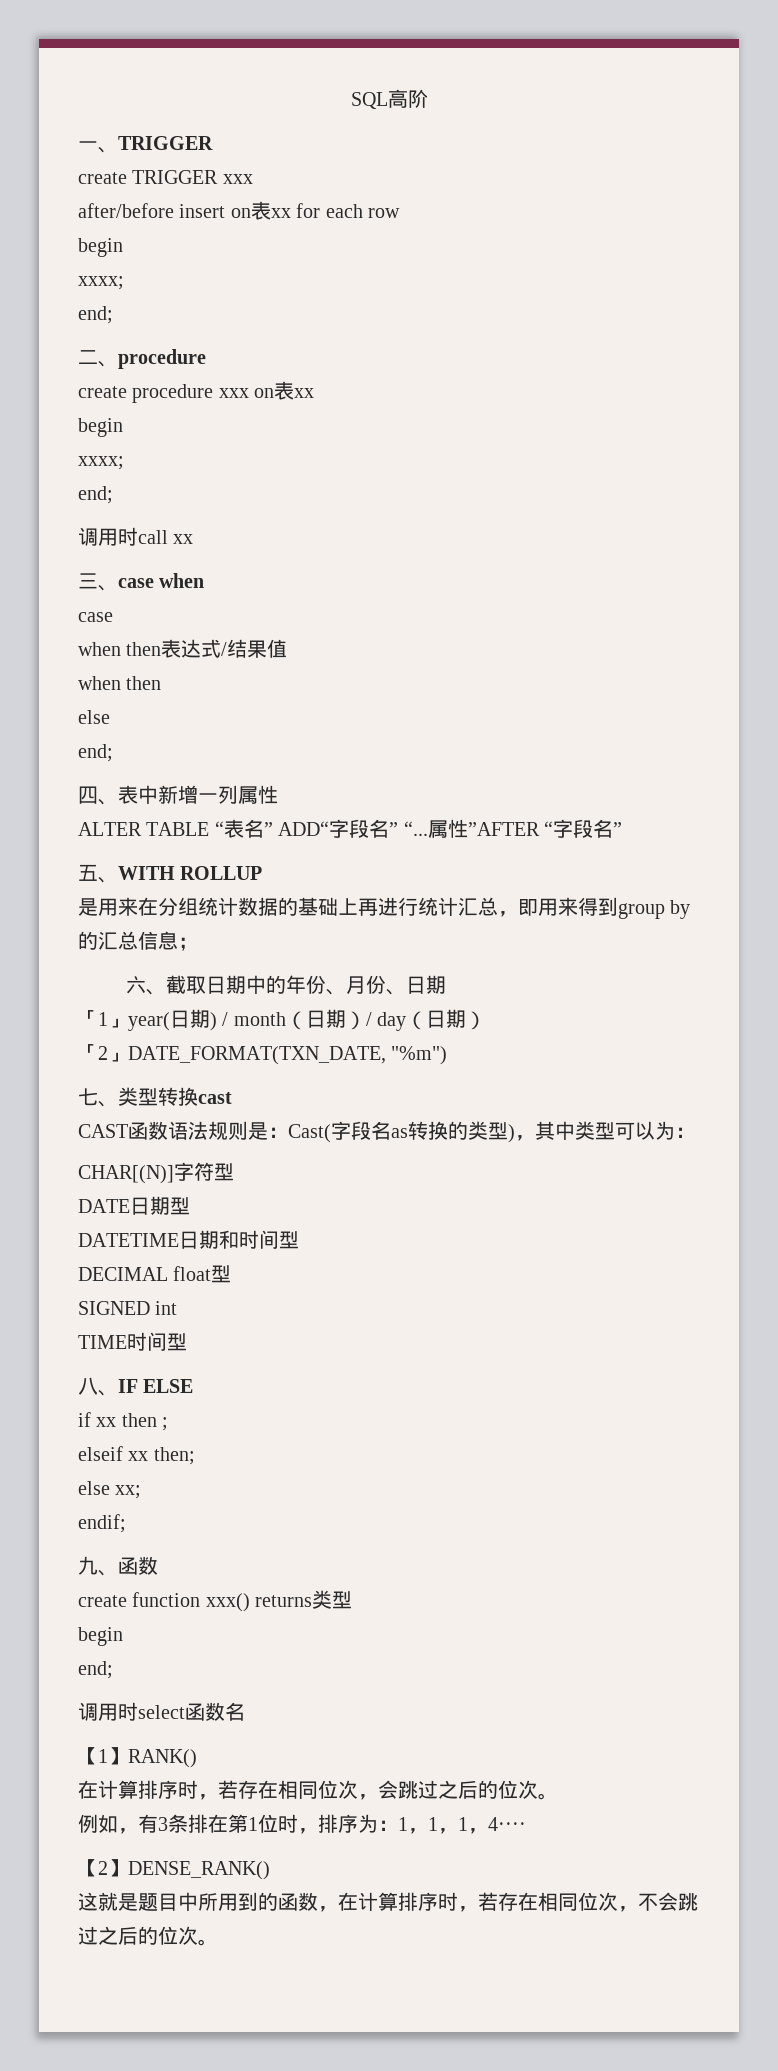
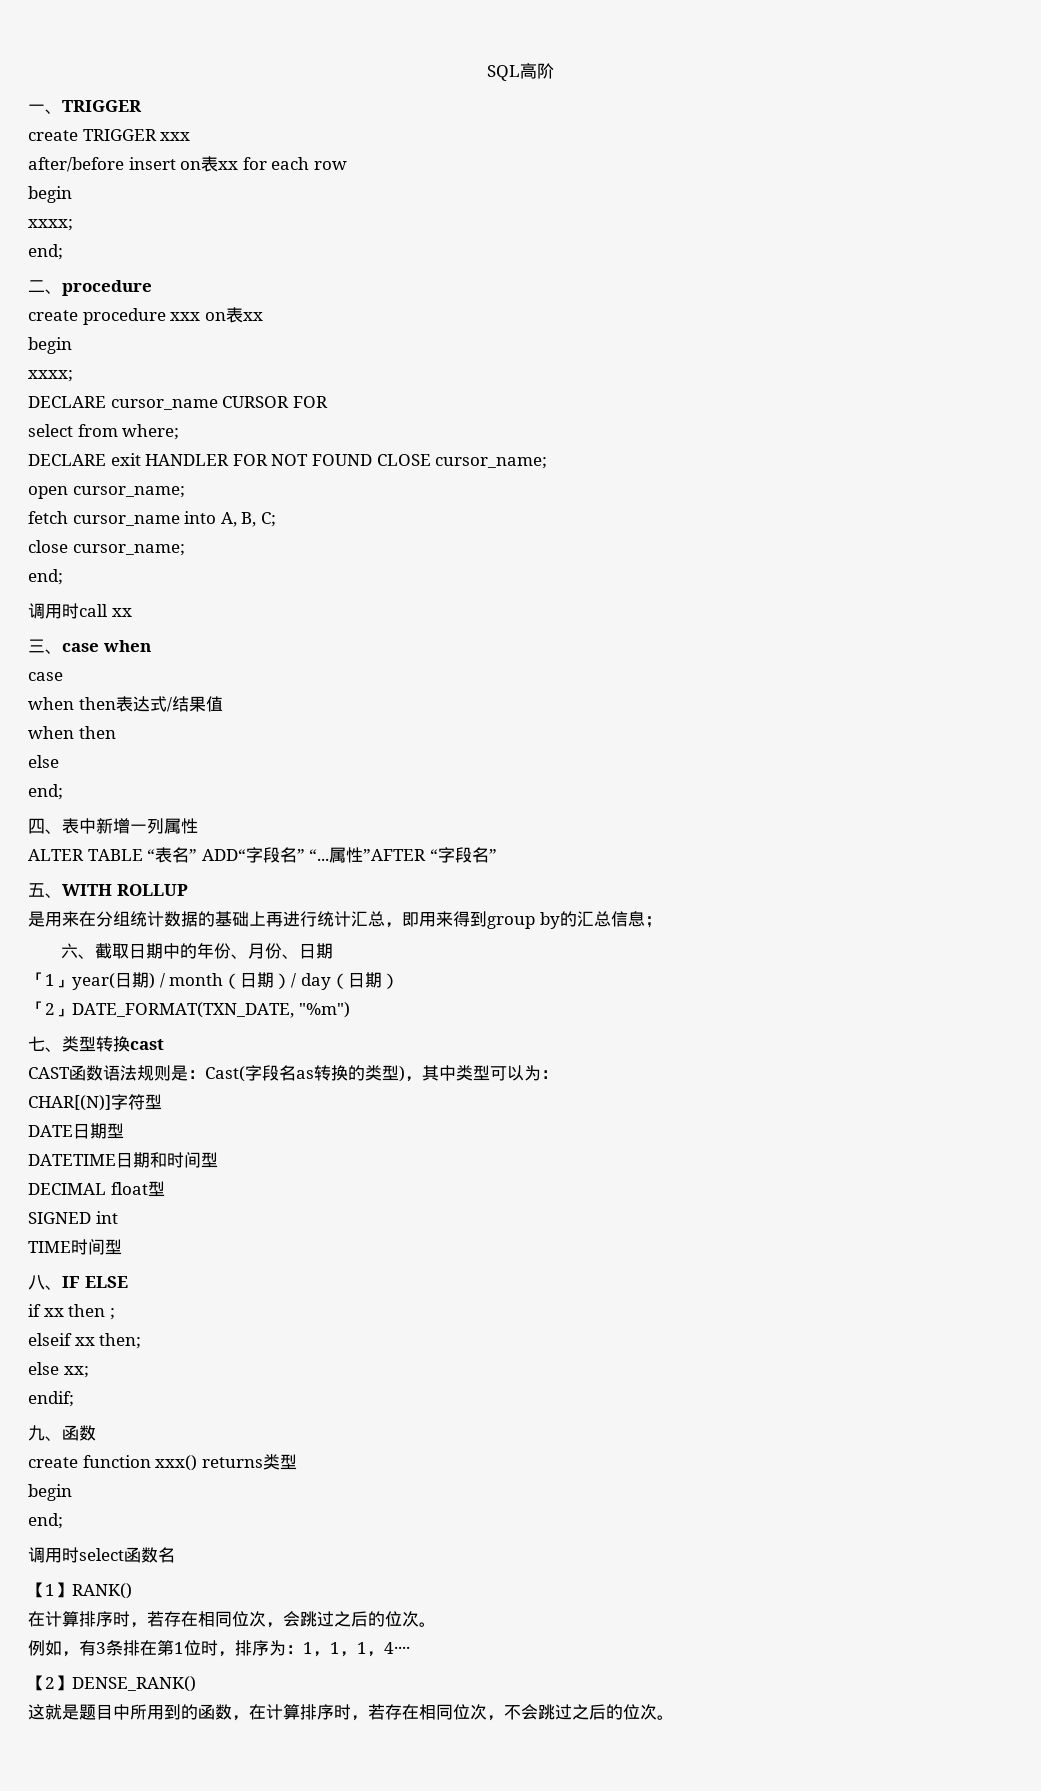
+ DECLARE cursor_name CURSOR FOR
+ select from where;
+ DECLARE exit HANDLER FOR NOT FOUND CLOSE cursor_name;
+ open cursor_name;
+ fetch cursor_name into A, B, C;
+ close cursor_name;

